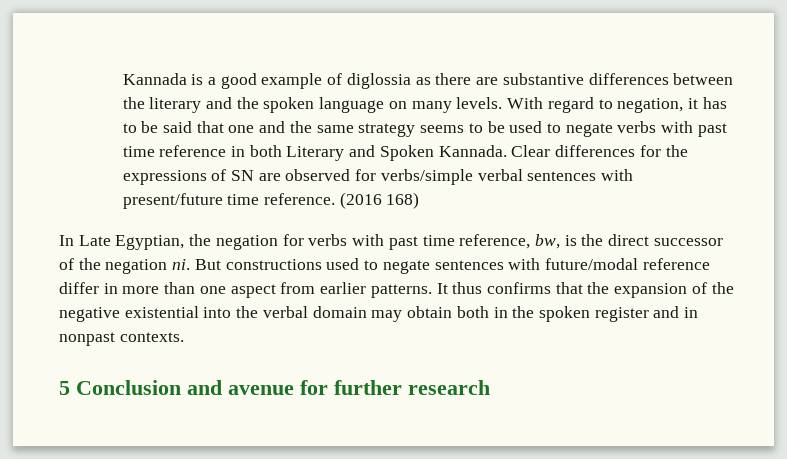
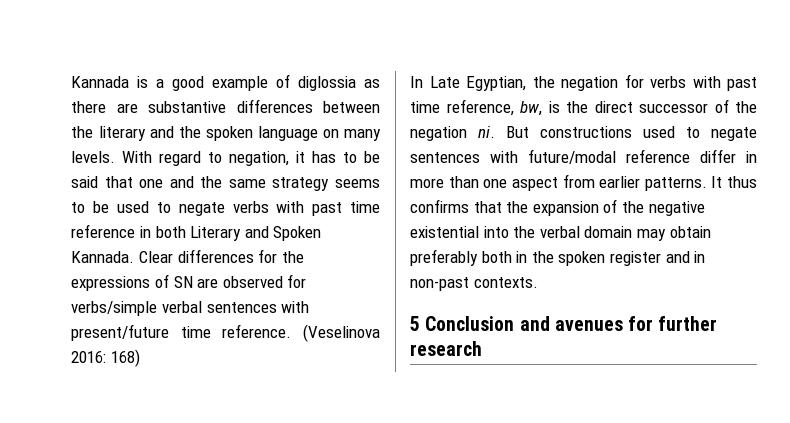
- (2016 168)
+ (Veselinova 2016: 168)
- It thus confirms that the expansion of the negative existential into the verbal domain may obtain both in the spoken register and in nonpast contexts.
+ It thus confirms that the expansion of the negative existential into the verbal domain may obtain preferably both in the spoken register and in non-past contexts.
- 5 Conclusion and avenue for further research
+ 5 Conclusion and avenues for further research

